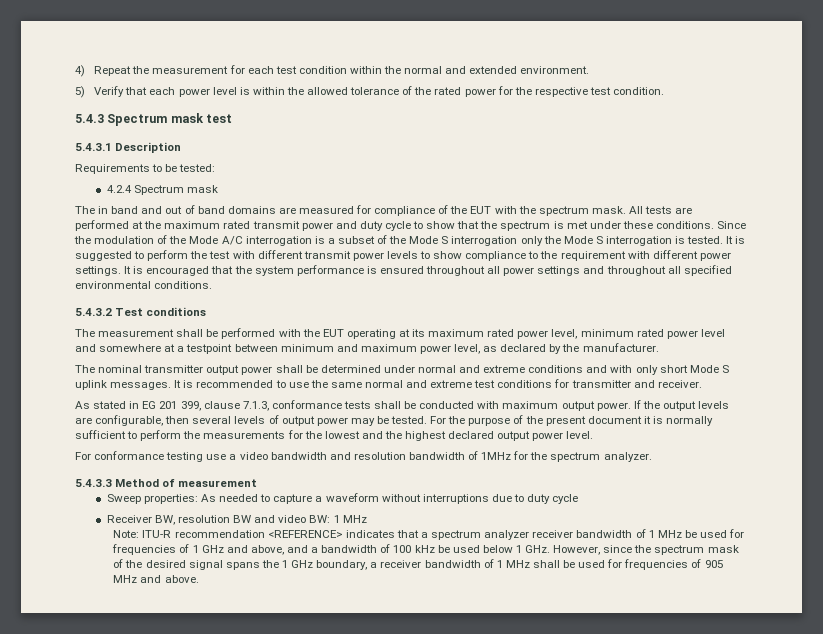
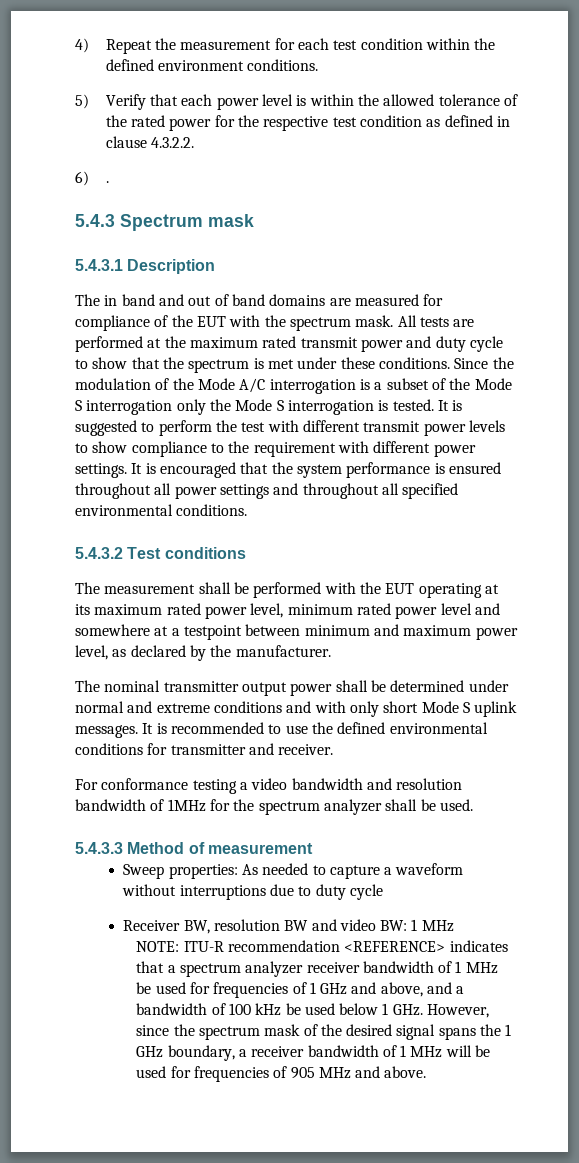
- 4) Repeat the measurement for each test condition within the normal and extended environment.
+ 4) Repeat the measurement for each test condition within the defined environment conditions.
- 5) Verify that each power level is within the allowed tolerance of the rated power for the respective test condition.
+ 5) Verify that each power level is within the allowed tolerance of the rated power for the respective test condition as defined in clause 4.3.2.2.
+ 6) .
- 5.4.3 Spectrum mask test
+ 5.4.3 Spectrum mask
- Requirements to be tested:
- 4.2.4 Spectrum mask
- It is recommended to use the same normal and extreme test conditions for transmitter and receiver.
+ It is recommended to use the defined environmental conditions for transmitter and receiver.
- As stated in EG 201 399, clause 7.1.3, conformance tests shall be conducted with maximum output power. If the output levels are configurable, then several levels of output power may be tested. For the purpose of the present document it is normally sufficient to perform the measurements for the lowest and the highest declared output power level.
- For conformance testing use a video bandwidth and resolution bandwidth of 1MHz for the spectrum analyzer.
+ For conformance testing a video bandwidth and resolution bandwidth of 1MHz for the spectrum analyzer shall be used.
- Note:
+ NOTE:
- ITU-R recommendation <REFERENCE> indicates that a spectrum analyzer receiver bandwidth of 1 MHz be used for frequencies of 1 GHz and above, and a bandwidth of 100 kHz be used below 1 GHz. However, since the spectrum mask of the desired signal spans the 1 GHz boundary, a receiver bandwidth of 1 MHz shall be used for frequencies of 905 MHz and above.
+ ITU-R recommendation <REFERENCE> indicates that a spectrum analyzer receiver bandwidth of 1 MHz be used for frequencies of 1 GHz and above, and a bandwidth of 100 kHz be used below 1 GHz. However, since the spectrum mask of the desired signal spans the 1 GHz boundary, a receiver bandwidth of 1 MHz will be used for frequencies of 905 MHz and above.

